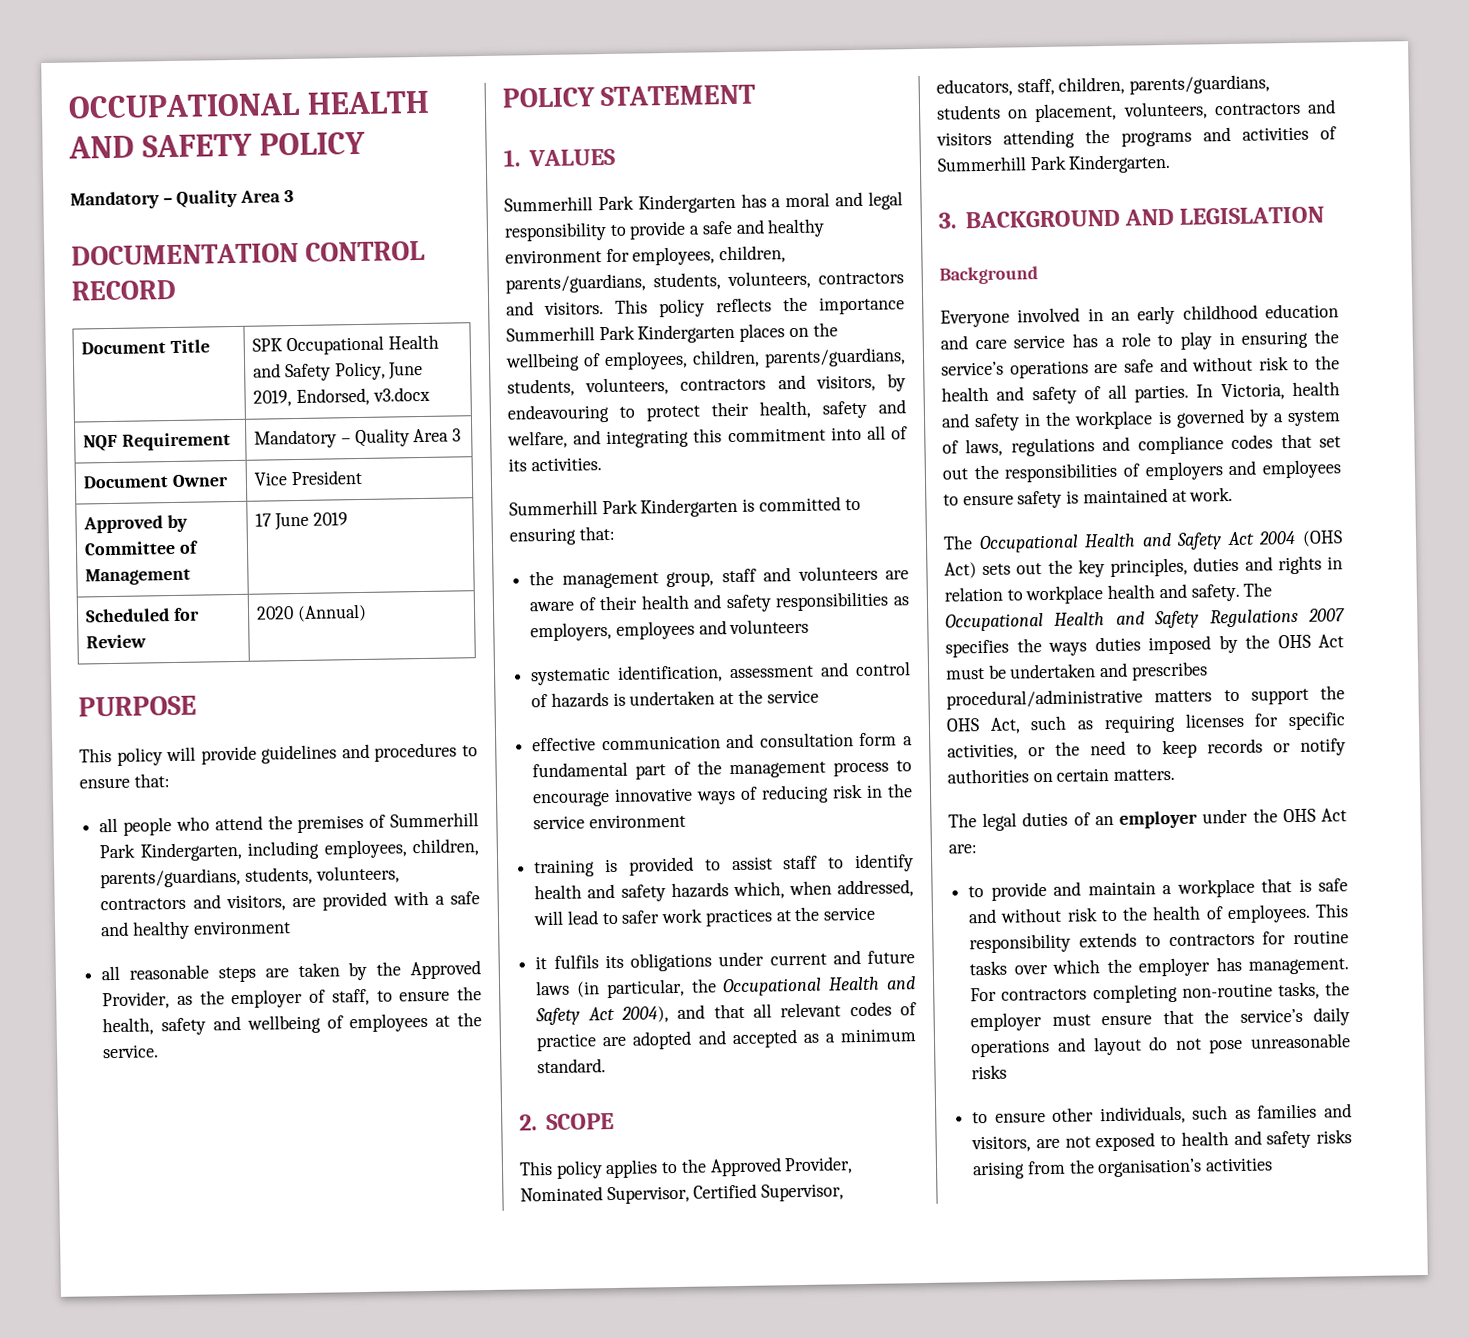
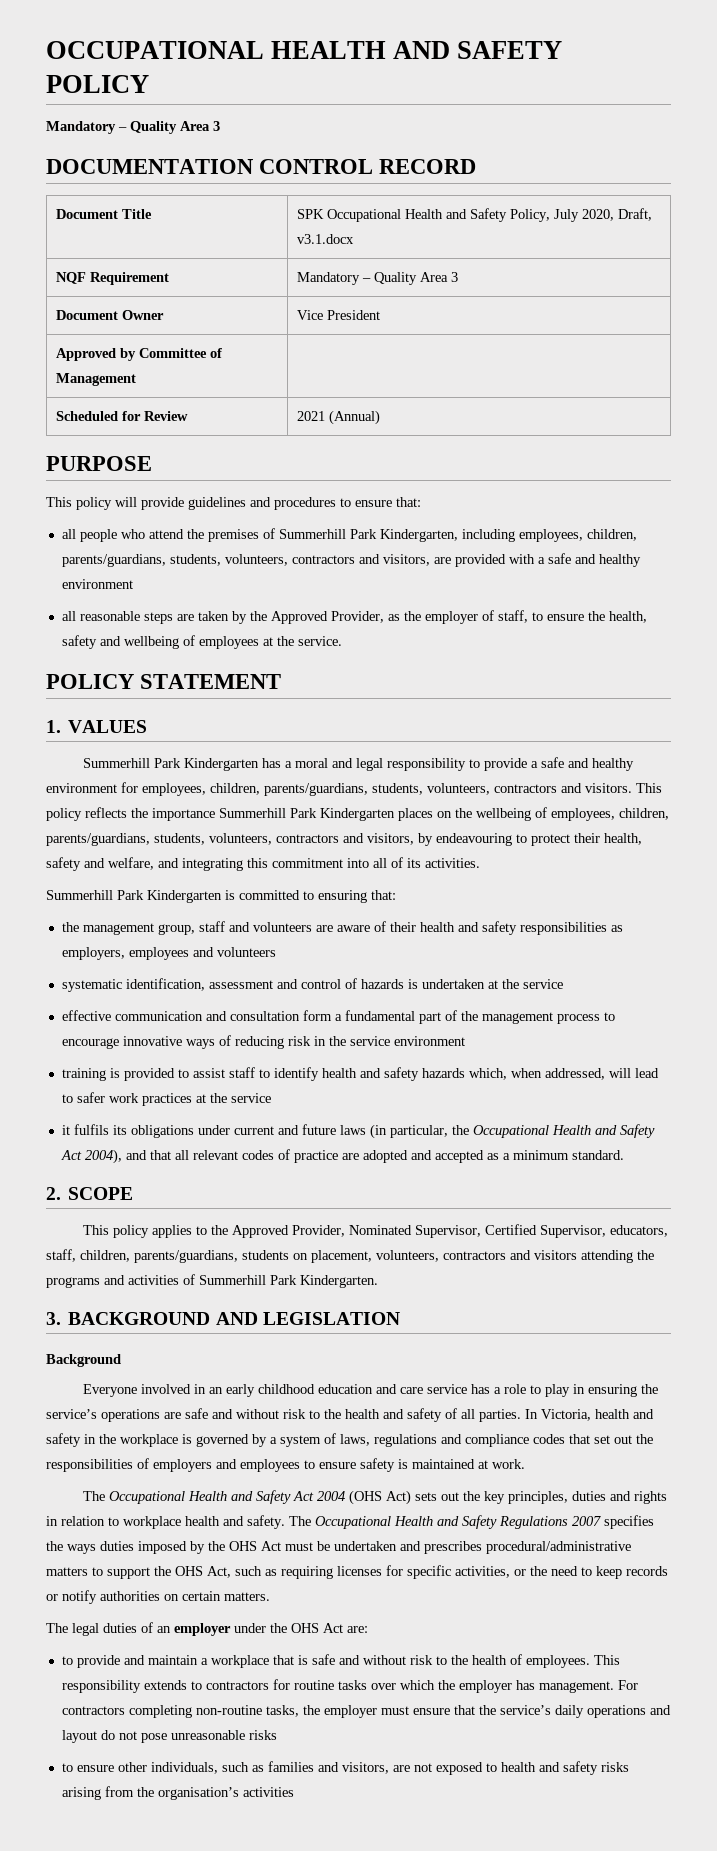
- Document Title | SPK Occupational Health and Safety Policy, June 2019, Endorsed, v3.docx
+ Document Title | SPK Occupational Health and Safety Policy, July 2020, Draft, v3.1.docx
- Approved by Committee of Management | 17 June 2019
+ Approved by Committee of Management |
- Scheduled for Review | 2020 (Annual)
+ Scheduled for Review | 2021 (Annual)

